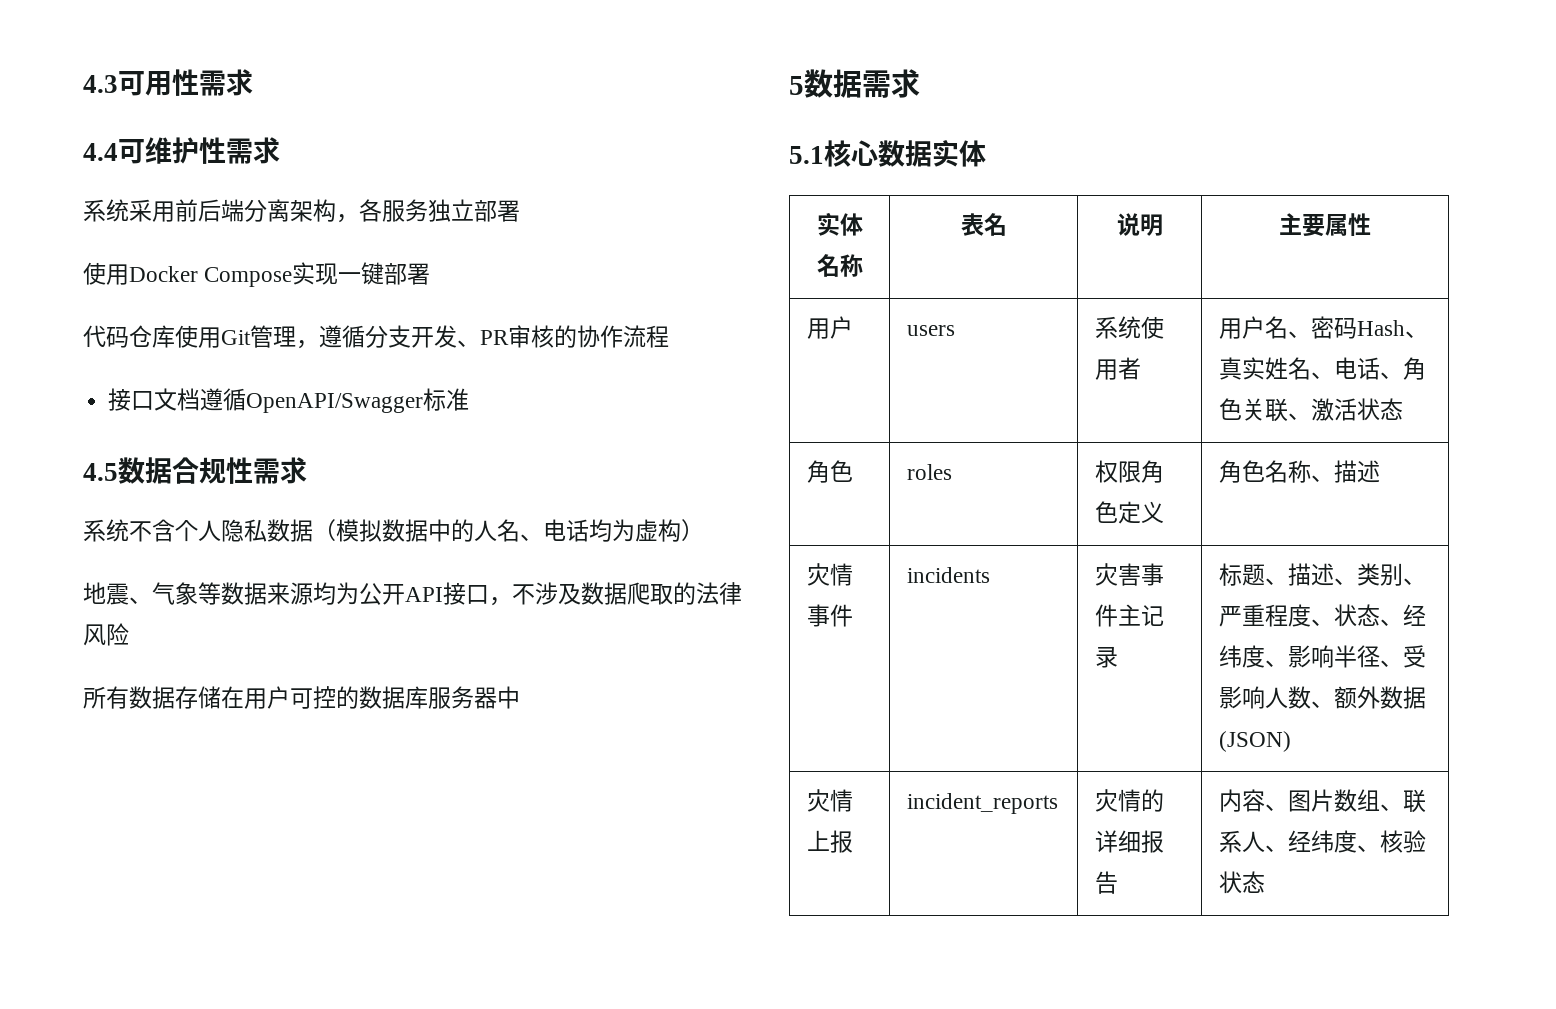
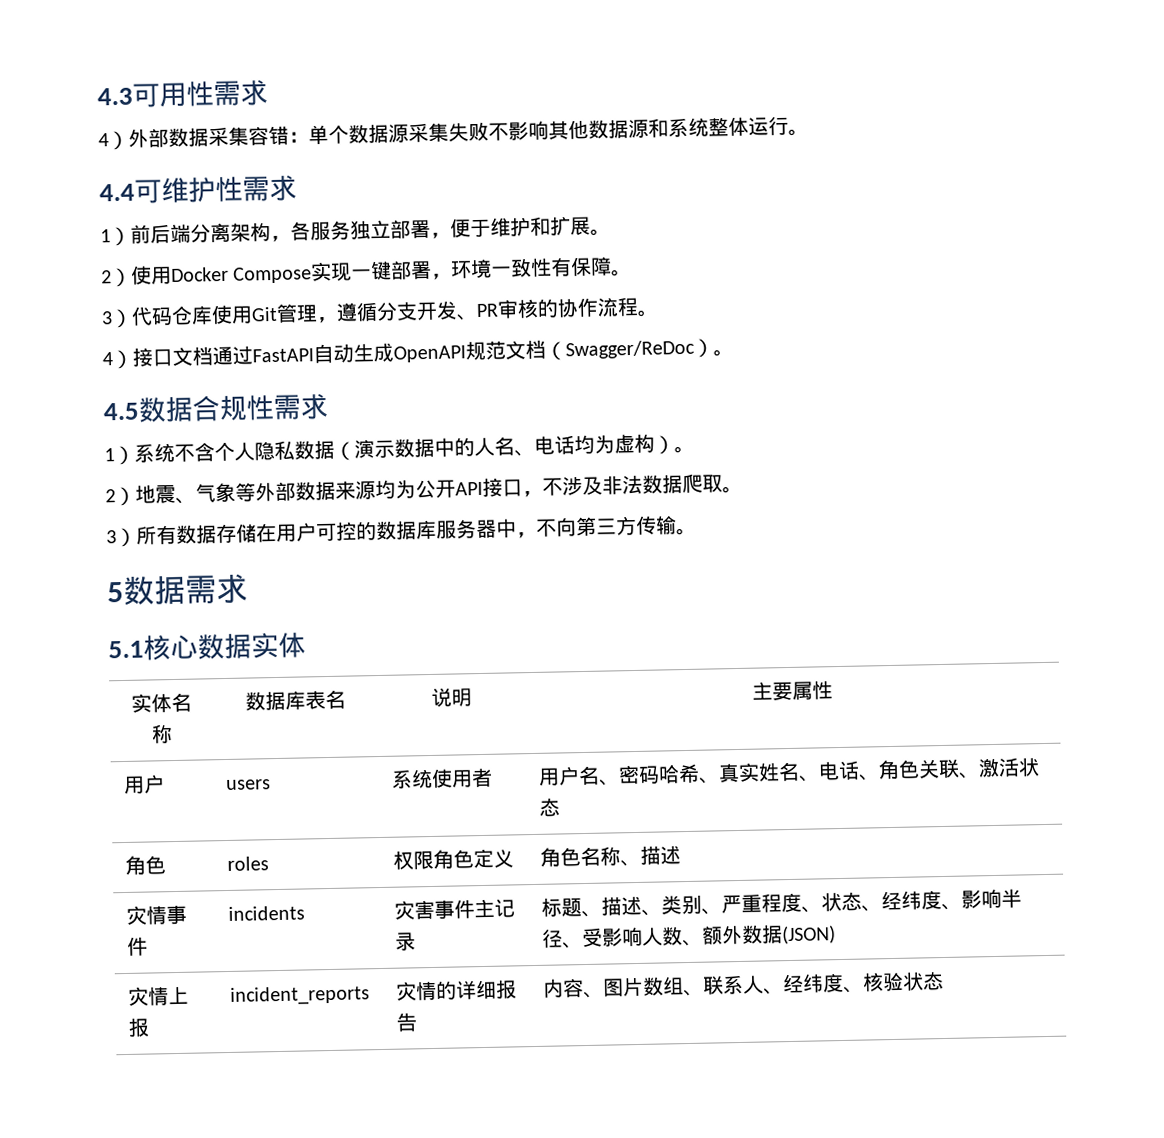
+ 4）外部数据采集容错：单个数据源采集失败不影响其他数据源和系统整体运行。
- 系统采用前后端分离架构，各服务独立部署
- 使用Docker Compose实现一键部署
- 代码仓库使用Git管理，遵循分支开发、PR审核的协作流程
- 接口文档遵循OpenAPI/Swagger标准
+ 1）前后端分离架构，各服务独立部署，便于维护和扩展。
+ 2）使用Docker Compose实现一键部署，环境一致性有保障。
+ 3）代码仓库使用Git管理，遵循分支开发、PR审核的协作流程。
+ 4）接口文档通过FastAPI自动生成OpenAPI规范文档（Swagger/ReDoc）。
- 系统不含个人隐私数据（模拟数据中的人名、电话均为虚构）
- 地震、气象等数据来源均为公开API接口，不涉及数据爬取的法律风险
- 所有数据存储在用户可控的数据库服务器中
+ 1）系统不含个人隐私数据（演示数据中的人名、电话均为虚构）。
+ 2）地震、气象等外部数据来源均为公开API接口，不涉及非法数据爬取。
+ 3）所有数据存储在用户可控的数据库服务器中，不向第三方传输。
- 实体名称 | 表名 | 说明 | 主要属性
+ 实体名称 | 数据库表名 | 说明 | 主要属性
- 用户 | users | 系统使用者 | 用户名、密码Hash、真实姓名、电话、角色关联、激活状态
+ 用户 | users | 系统使用者 | 用户名、密码哈希、真实姓名、电话、角色关联、激活状态

